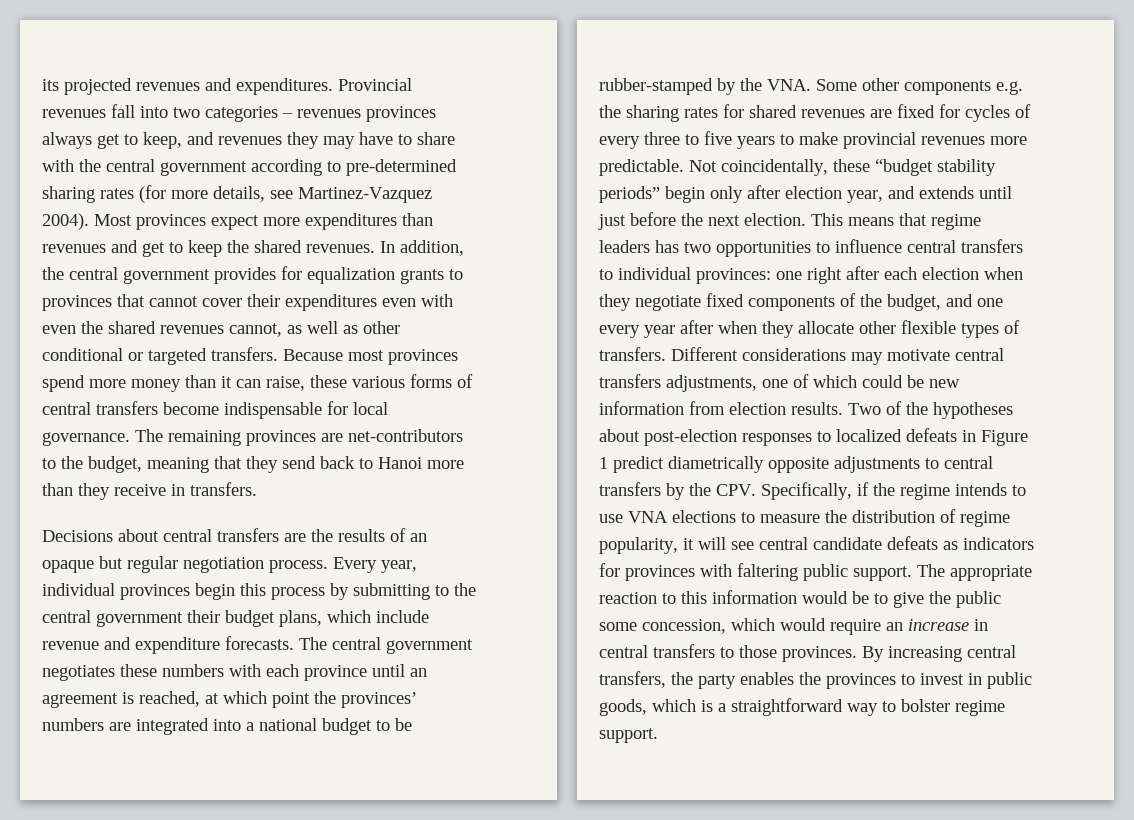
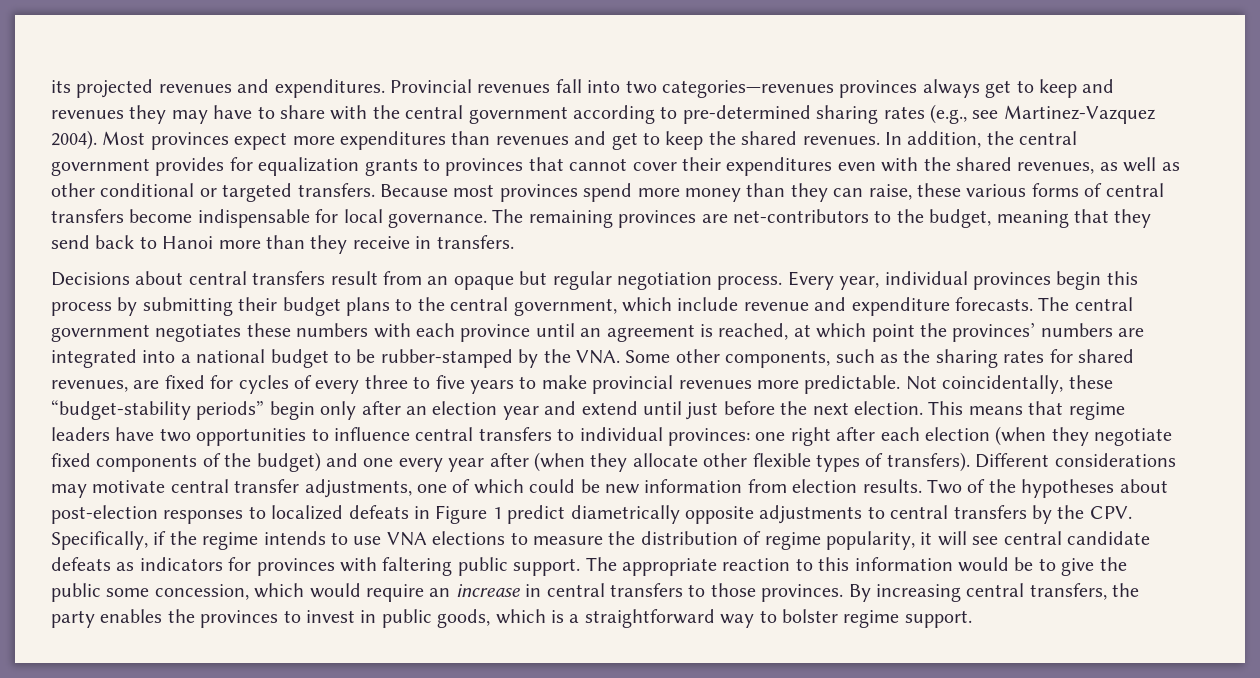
- Provincial revenues fall into two categories – revenues provinces always get to keep, and revenues they may have to share with the central government according to pre-determined sharing rates (for more details, see Martinez-Vazquez 2004).
+ Provincial revenues fall into two categories—revenues provinces always get to keep and revenues they may have to share with the central government according to pre-determined sharing rates (e.g., see Martinez-Vazquez 2004).
- In addition, the central government provides for equalization grants to provinces that cannot cover their expenditures even with even the shared revenues cannot, as well as other conditional or targeted transfers.
+ In addition, the central government provides for equalization grants to provinces that cannot cover their expenditures even with the shared revenues, as well as other conditional or targeted transfers.
- Because most provinces spend more money than it can raise, these various forms of central transfers become indispensable for local governance.
+ Because most provinces spend more money than they can raise, these various forms of central transfers become indispensable for local governance.
- Decisions about central transfers are the results of an opaque but regular negotiation process.
+ Decisions about central transfers result from an opaque but regular negotiation process.
- Every year, individual provinces begin this process by submitting to the central government their budget plans, which include revenue and expenditure forecasts.
+ Every year, individual provinces begin this process by submitting their budget plans to the central government, which include revenue and expenditure forecasts.
- The central government negotiates these numbers with each province until an agreement is reached, at which point the provinces’ numbers are integrated into a national budget to be rubber-stamped by the VNA. Some other components e.g. the sharing rates for shared revenues are fixed for cycles of every three to five years to make provincial revenues more predictable.
+ The central government negotiates these numbers with each province until an agreement is reached, at which point the provinces’ numbers are integrated into a national budget to be rubber-stamped by the VNA. Some other components, such as the sharing rates for shared revenues, are fixed for cycles of every three to five years to make provincial revenues more predictable.
- Not coincidentally, these “budget stability periods” begin only after election year, and extends until just before the next election.
+ Not coincidentally, these “budget-stability periods” begin only after an election year and extend until just before the next election.
- This means that regime leaders has two opportunities to influence central transfers to individual provinces: one right after each election when they negotiate fixed components of the budget, and one every year after when they allocate other flexible types of transfers.
+ This means that regime leaders have two opportunities to influence central transfers to individual provinces: one right after each election (when they negotiate fixed components of the budget) and one every year after (when they allocate other flexible types of transfers).
- Different considerations may motivate central transfers adjustments, one of which could be new information from election results.
+ Different considerations may motivate central transfer adjustments, one of which could be new information from election results.

